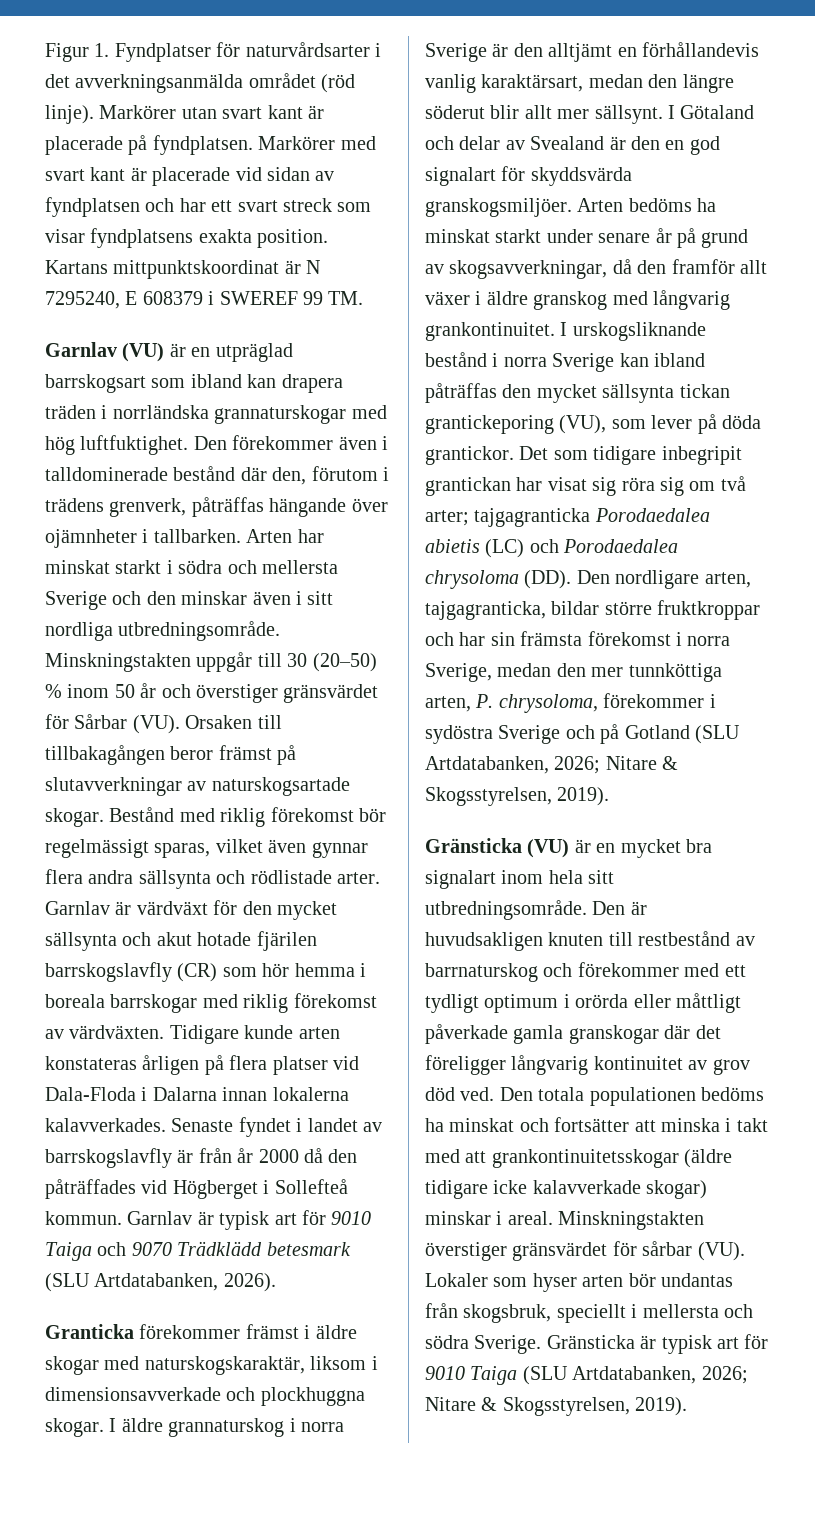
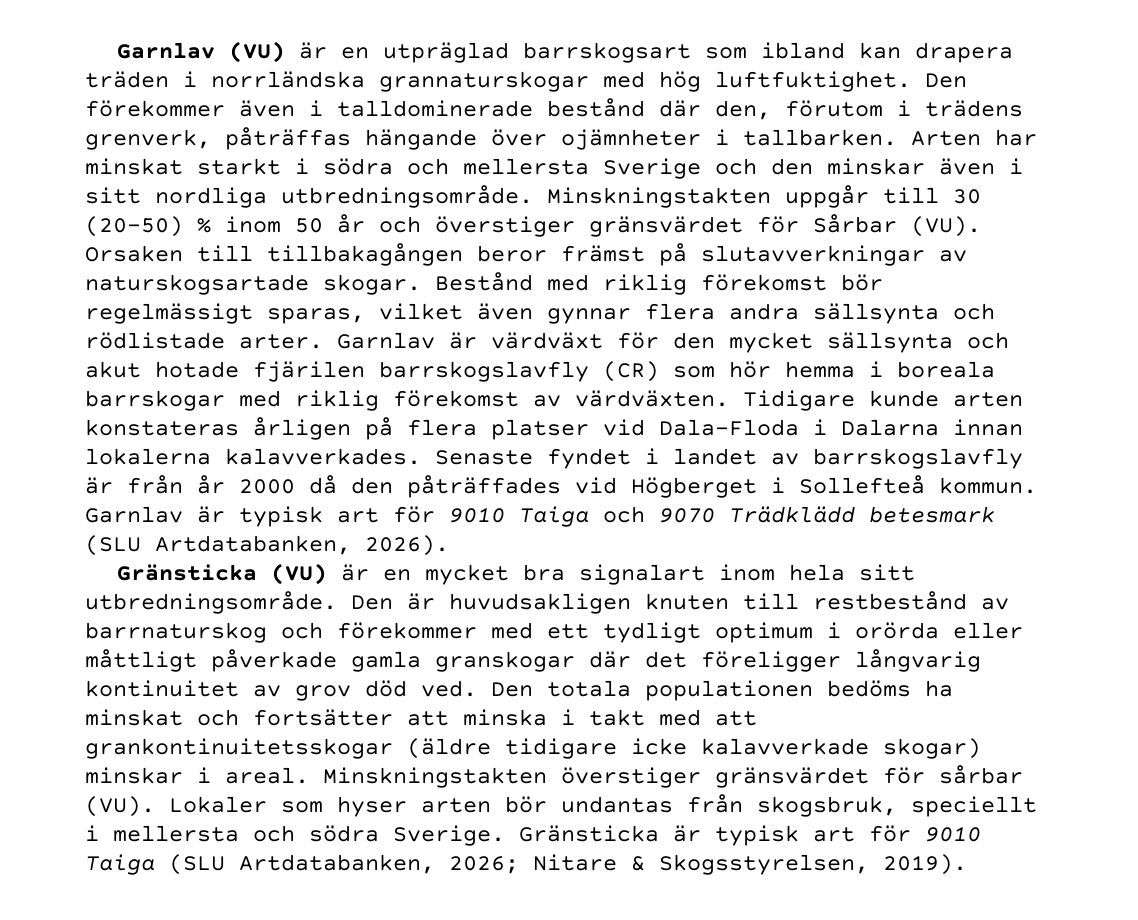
- Figur 1. Fyndplatser för naturvårdsarter i det avverkningsanmälda området (röd linje). Markörer utan svart kant är placerade på fyndplatsen. Markörer med svart kant är placerade vid sidan av fyndplatsen och har ett svart streck som visar fyndplatsens exakta position. Kartans mittpunktskoordinat är N 7295240, E 608379 i SWEREF 99 TM.
- Granticka förekommer främst i äldre skogar med naturskogskaraktär, liksom i dimensionsavverkade och plockhuggna skogar. I äldre grannaturskog i norra Sverige är den alltjämt en förhållandevis vanlig karaktärsart, medan den längre söderut blir allt mer sällsynt. I Götaland och delar av Svealand är den en god signalart för skyddsvärda granskogsmiljöer. Arten bedöms ha minskat starkt under senare år på grund av skogsavverkningar, då den framför allt växer i äldre granskog med långvarig grankontinuitet. I urskogsliknande bestånd i norra Sverige kan ibland påträffas den mycket sällsynta tickan grantickeporing (VU), som lever på döda grantickor. Det som tidigare inbegripit grantickan har visat sig röra sig om två arter; tajgagranticka Porodaedalea abietis (LC) och Porodaedalea chrysoloma (DD). Den nordligare arten, tajgagranticka, bildar större fruktkroppar och har sin främsta förekomst i norra Sverige, medan den mer tunnköttiga arten, P. chrysoloma, förekommer i sydöstra Sverige och på Gotland (SLU Artdatabanken, 2026; Nitare & Skogsstyrelsen, 2019).

